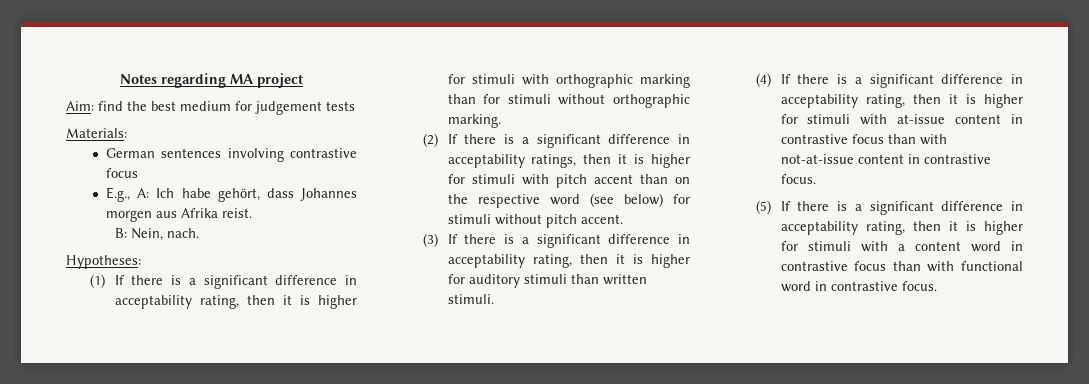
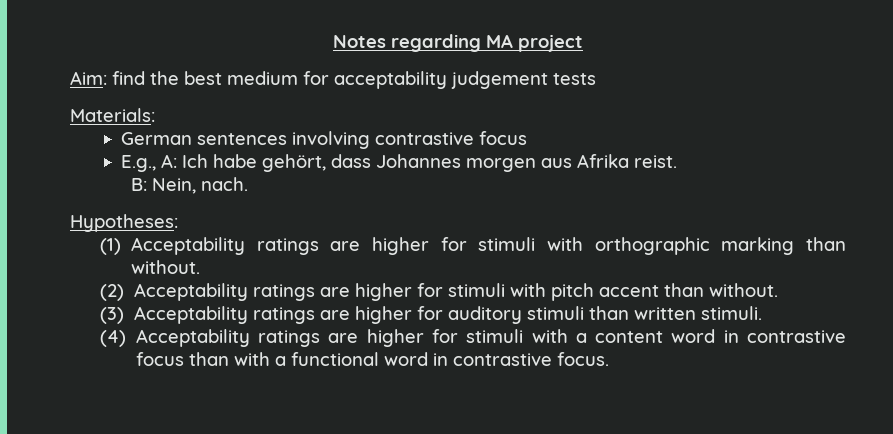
- Aim: find the best medium for judgement tests
+ Aim: find the best medium for acceptability judgement tests
- (1) If there is a significant difference in acceptability rating, then it is higher for stimuli with orthographic marking than for stimuli without orthographic marking.
- (2) If there is a significant difference in acceptability ratings, then it is higher for stimuli with pitch accent than on the respective word (see below) for stimuli without pitch accent.
- (3) If there is a significant difference in acceptability rating, then it is higher for auditory stimuli than written stimuli.
+ (1) Acceptability ratings are higher for stimuli with orthographic marking than without.
+ (2) Acceptability ratings are higher for stimuli with pitch accent than without.
+ (3) Acceptability ratings are higher for auditory stimuli than written stimuli.
- (4) If there is a significant difference in acceptability rating, then it is higher for stimuli with at-issue content in contrastive focus than with not-at-issue content in contrastive focus.
- (5) If there is a significant difference in acceptability rating, then it is higher for stimuli with a content word in contrastive focus than with functional word in contrastive focus.
+ (4) Acceptability ratings are higher for stimuli with a content word in contrastive focus than with a functional word in contrastive focus.

